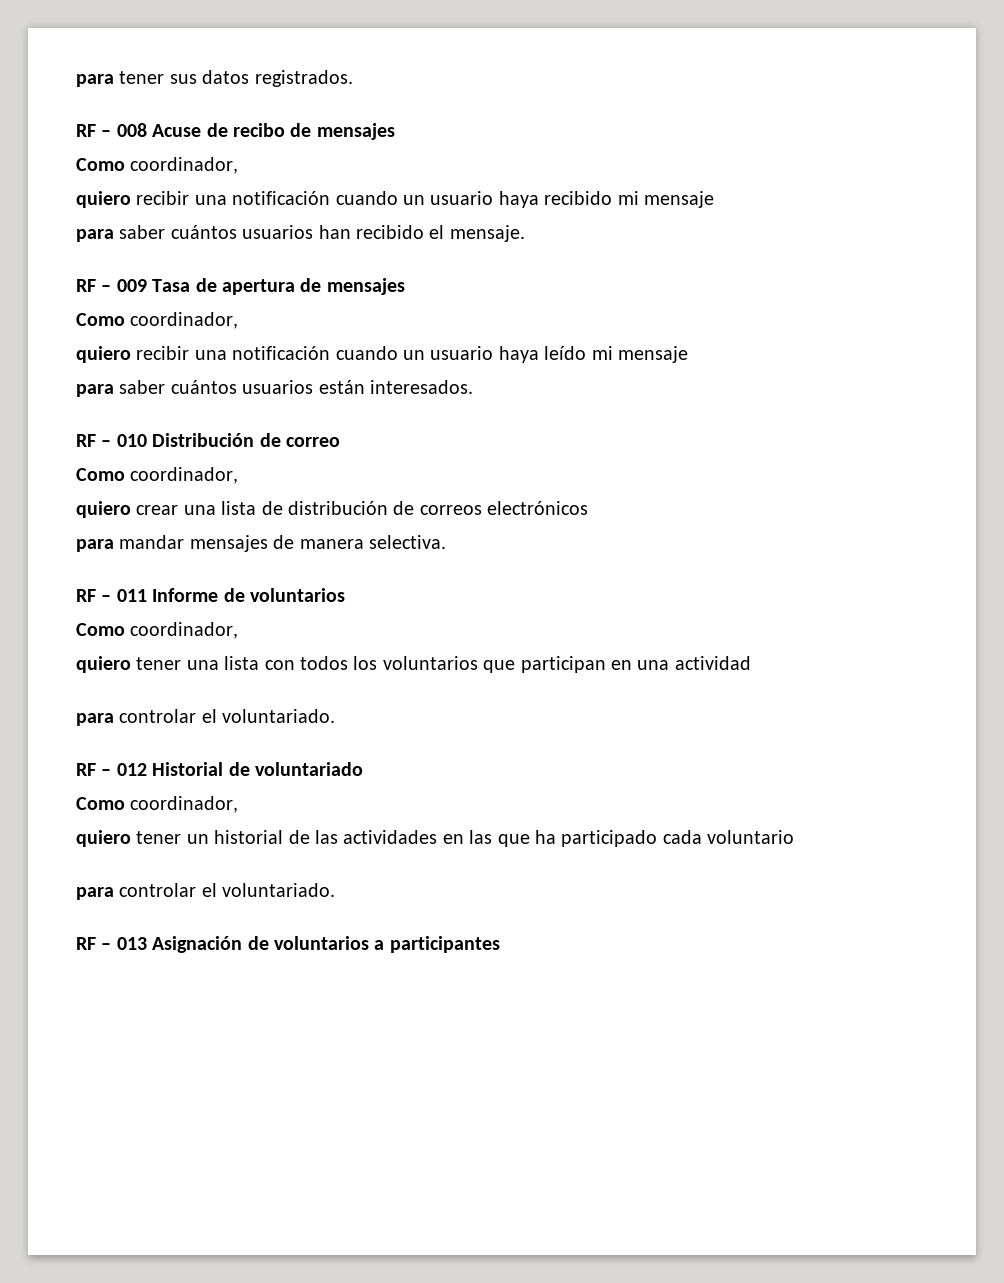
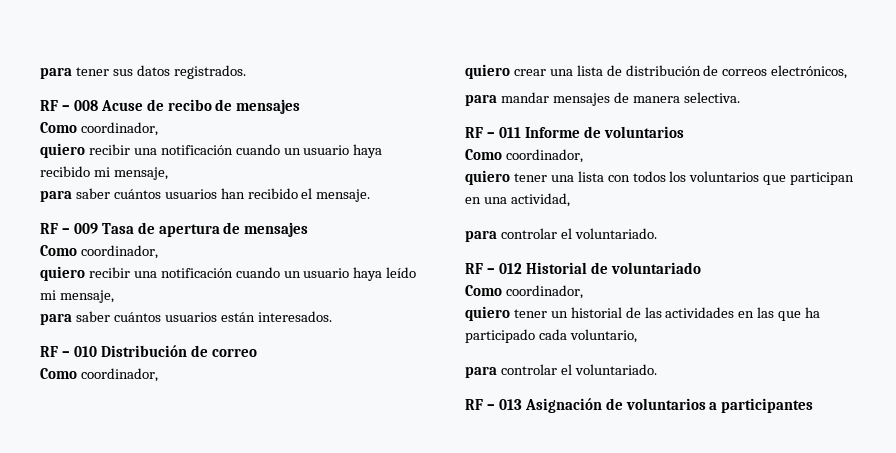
- quiero recibir una notificación cuando un usuario haya recibido mi mensaje
+ quiero recibir una notificación cuando un usuario haya recibido mi mensaje,
- quiero recibir una notificación cuando un usuario haya leído mi mensaje
+ quiero recibir una notificación cuando un usuario haya leído mi mensaje,
- quiero crear una lista de distribución de correos electrónicos
+ quiero crear una lista de distribución de correos electrónicos,
- quiero tener una lista con todos los voluntarios que participan en una actividad
+ quiero tener una lista con todos los voluntarios que participan en una actividad,
- quiero tener un historial de las actividades en las que ha participado cada voluntario
+ quiero tener un historial de las actividades en las que ha participado cada voluntario,

